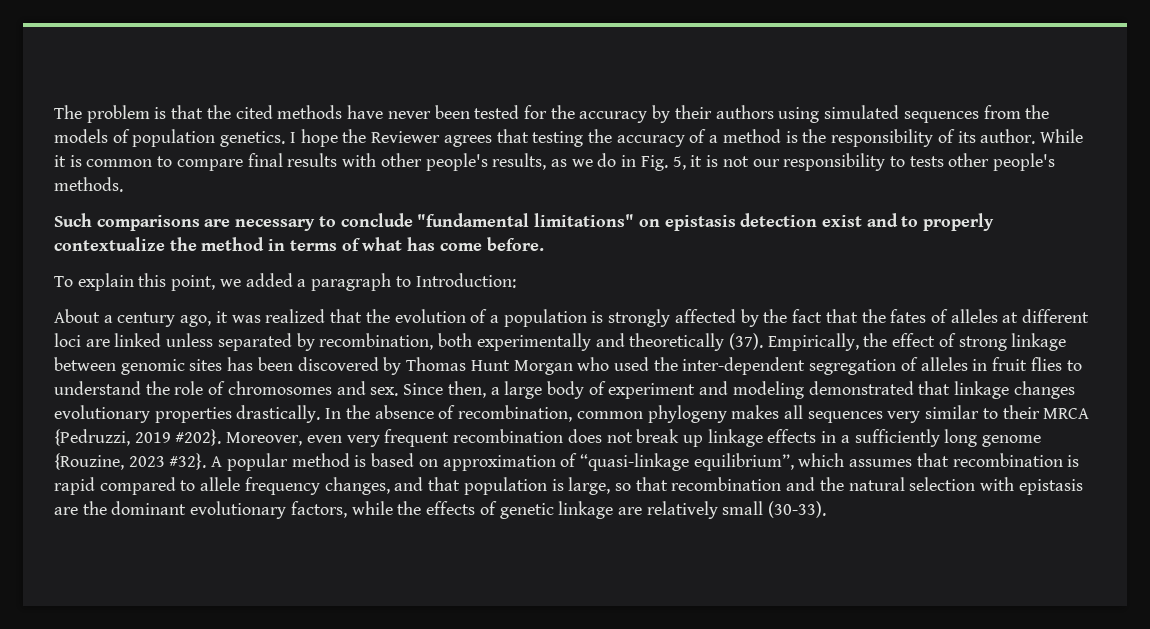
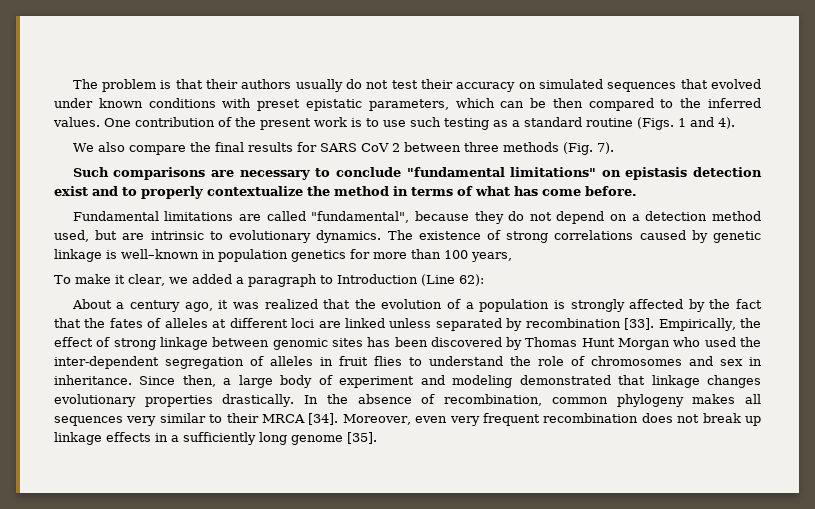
- The problem is that the cited methods have never been tested for the accuracy by their authors using simulated sequences from the models of population genetics. I hope the Reviewer agrees that testing the accuracy of a method is the responsibility of its author. While it is common to compare final results with other people's results, as we do in Fig. 5, it is not our responsibility to tests other people's methods.
+ The problem is that their authors usually do not test their accuracy on simulated sequences that evolved under known conditions with preset epistatic parameters, which can be then compared to the inferred values. One contribution of the present work is to use such testing as a standard routine (Figs. 1 and 4).
+ We also compare the final results for SARS CoV 2 between three methods (Fig. 7).
- To explain this point, we added a paragraph to Introduction:
+ Fundamental limitations are called "fundamental", because they do not depend on a detection method used, but are intrinsic to evolutionary dynamics. The existence of strong correlations caused by genetic linkage is well–known in population genetics for more than 100 years,
+ To make it clear, we added a paragraph to Introduction (Line 62):
- About a century ago, it was realized that the evolution of a population is strongly affected by the fact that the fates of alleles at different loci are linked unless separated by recombination, both experimentally and theoretically (37).
+ About a century ago, it was realized that the evolution of a population is strongly affected by the fact that the fates of alleles at different loci are linked unless separated by recombination [33].
- Empirically, the effect of strong linkage between genomic sites has been discovered by Thomas Hunt Morgan who used the inter-dependent segregation of alleles in fruit flies to understand the role of chromosomes and sex.
+ Empirically, the effect of strong linkage between genomic sites has been discovered by Thomas Hunt Morgan who used the inter-dependent segregation of alleles in fruit flies to understand the role of chromosomes and sex in inheritance.
- In the absence of recombination, common phylogeny makes all sequences very similar to their MRCA {Pedruzzi, 2019 #202}.
+ In the absence of recombination, common phylogeny makes all sequences very similar to their MRCA [34].
- Moreover, even very frequent recombination does not break up linkage effects in a sufficiently long genome {Rouzine, 2023 #32}. A popular method is based on approximation of “quasi-linkage equilibrium”, which assumes that recombination is rapid compared to allele frequency changes, and that population is large, so that recombination and the natural selection with epistasis are the dominant evolutionary factors, while the effects of genetic linkage are relatively small (30-33).
+ Moreover, even very frequent recombination does not break up linkage effects in a sufficiently long genome [35].

